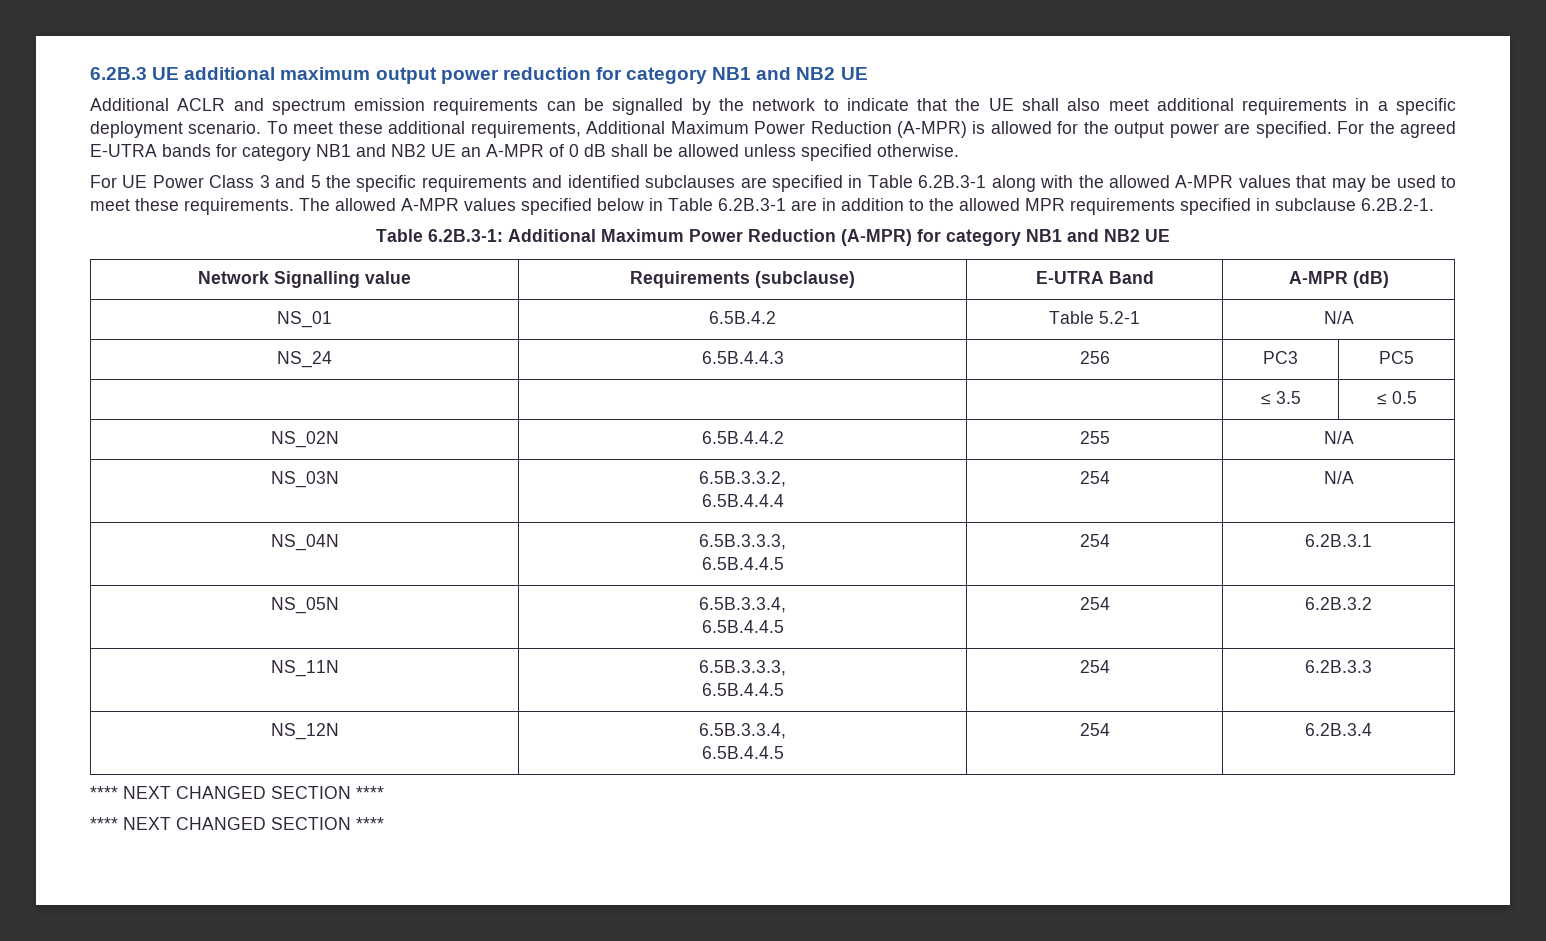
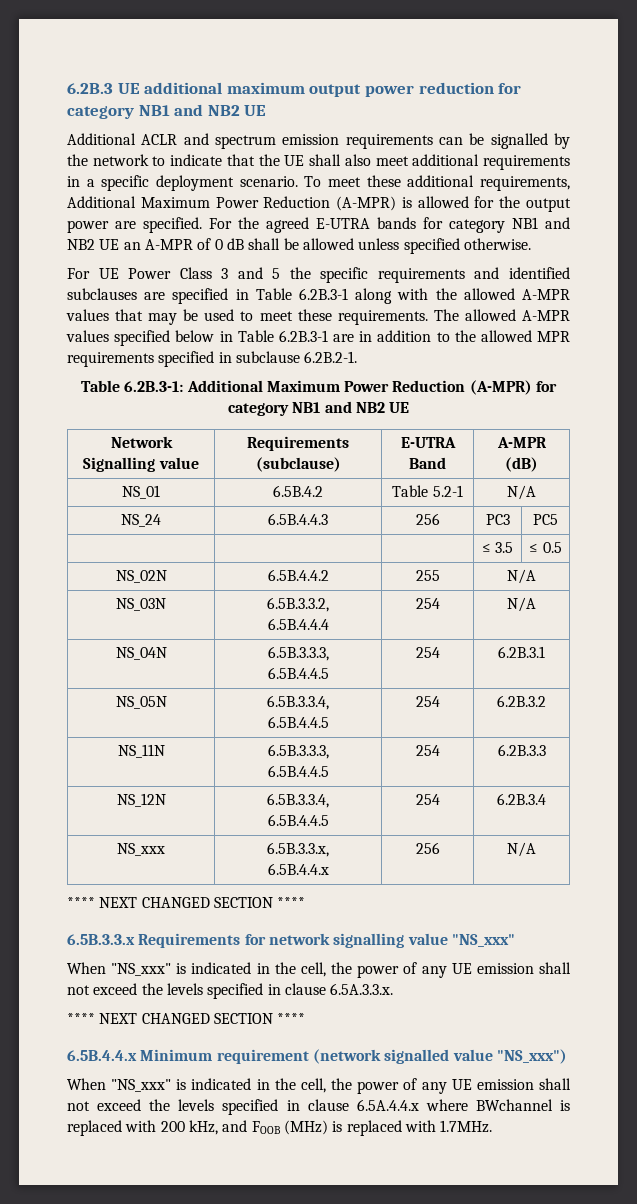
  NS_12N | 6.5B.3.3.4,
  6.5B.4.4.5 | 254 | 6.2B.3.4
+ NS_xxx | 6.5B.3.3.x,
+ 6.5B.4.4.x | 256 | N/A
  **** NEXT CHANGED SECTION ****
+ 6.5B.3.3.x Requirements for network signalling value "NS_xxx"
+ When "NS_xxx" is indicated in the cell, the power of any UE emission shall not exceed the levels specified in clause 6.5A.3.3.x.
  **** NEXT CHANGED SECTION ****
+ 6.5B.4.4.x Minimum requirement (network signalled value "NS_xxx")
+ When "NS_xxx" is indicated in the cell, the power of any UE emission shall not exceed the levels specified in clause 6.5A.4.4.x where BWchannel is replaced with 200 kHz, and FOOB (MHz) is replaced with 1.7MHz.

